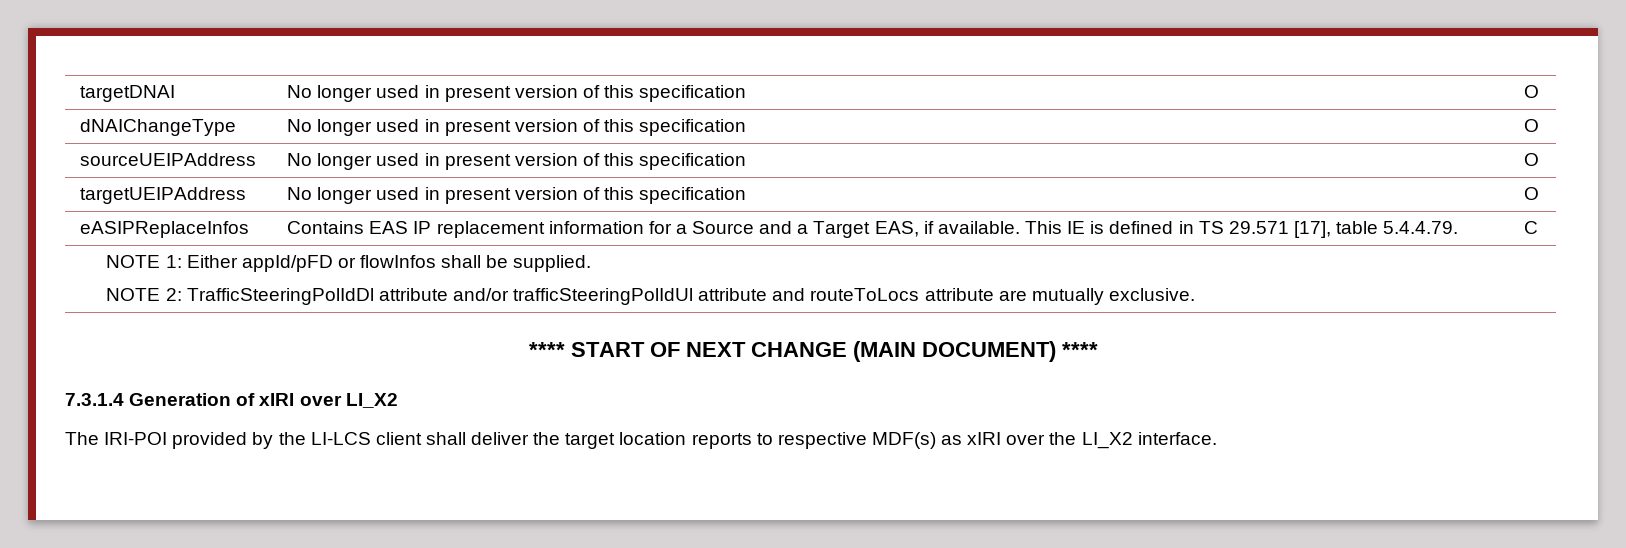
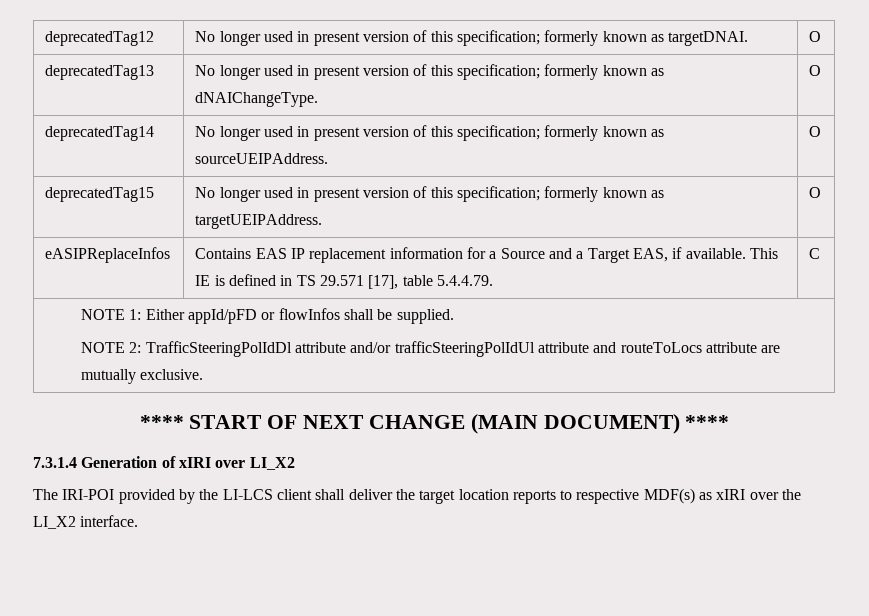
- targetDNAI | No longer used in present version of this specification | O
- dNAIChangeType | No longer used in present version of this specification | O
- sourceUEIPAddress | No longer used in present version of this specification | O
- targetUEIPAddress | No longer used in present version of this specification | O
+ deprecatedTag12 | No longer used in present version of this specification; formerly known as targetDNAI. | O
+ deprecatedTag13 | No longer used in present version of this specification; formerly known as dNAIChangeType. | O
+ deprecatedTag14 | No longer used in present version of this specification; formerly known as sourceUEIPAddress. | O
+ deprecatedTag15 | No longer used in present version of this specification; formerly known as targetUEIPAddress. | O

